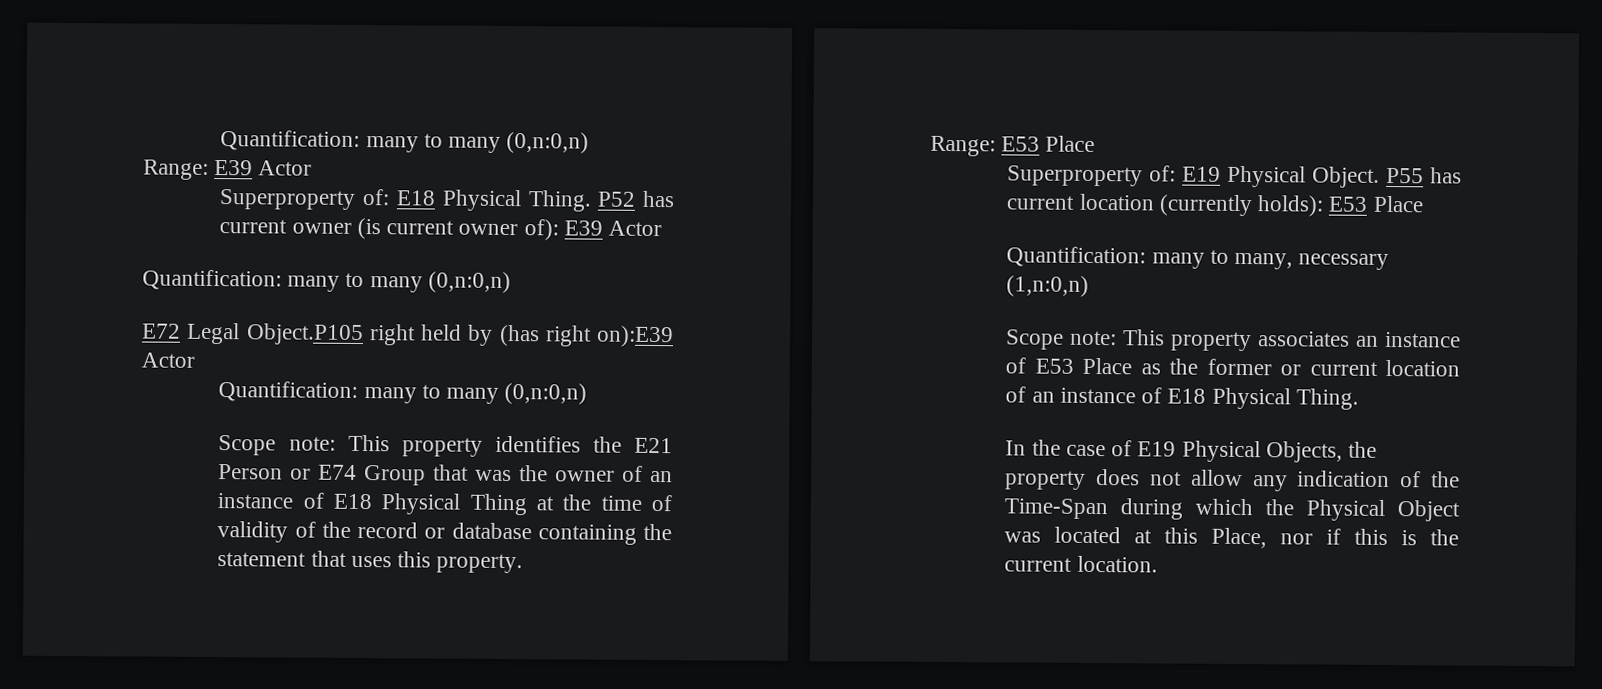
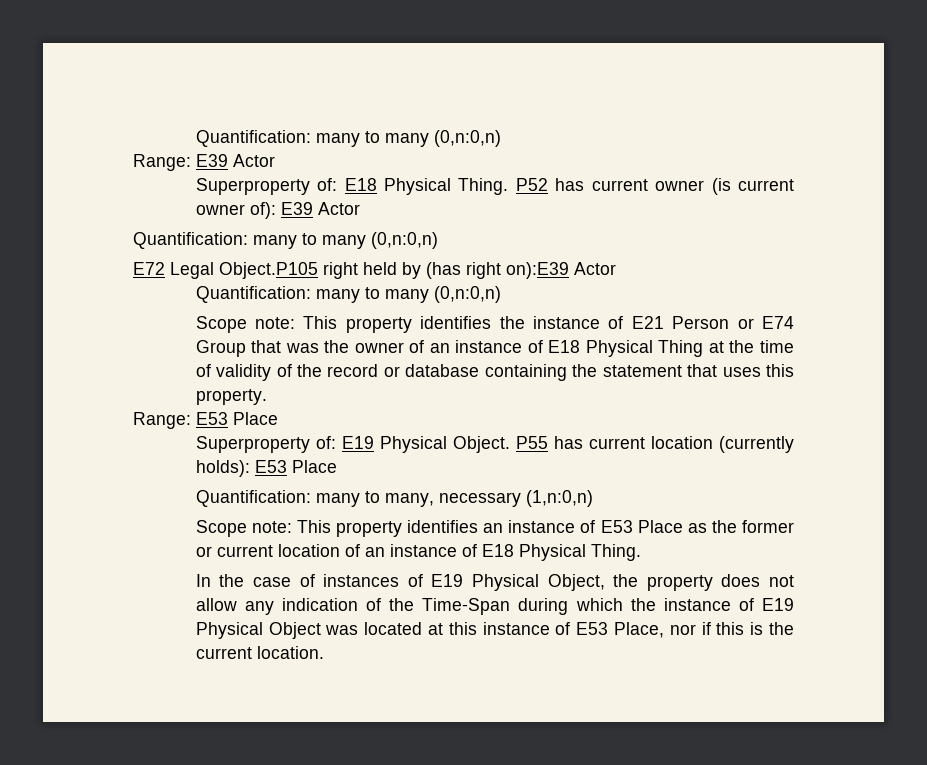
- Scope note: This property identifies the E21 Person or E74 Group that was the owner of an instance of E18 Physical Thing at the time of validity of the record or database containing the statement that uses this property.
+ Scope note: This property identifies the instance of E21 Person or E74 Group that was the owner of an instance of E18 Physical Thing at the time of validity of the record or database containing the statement that uses this property.
- Scope note: This property associates an instance of E53 Place as the former or current location of an instance of E18 Physical Thing.
+ Scope note: This property identifies an instance of E53 Place as the former or current location of an instance of E18 Physical Thing.
- In the case of E19 Physical Objects, the property does not allow any indication of the Time-Span during which the Physical Object was located at this Place, nor if this is the current location.
+ In the case of instances of E19 Physical Object, the property does not allow any indication of the Time-Span during which the instance of E19 Physical Object was located at this instance of E53 Place, nor if this is the current location.

